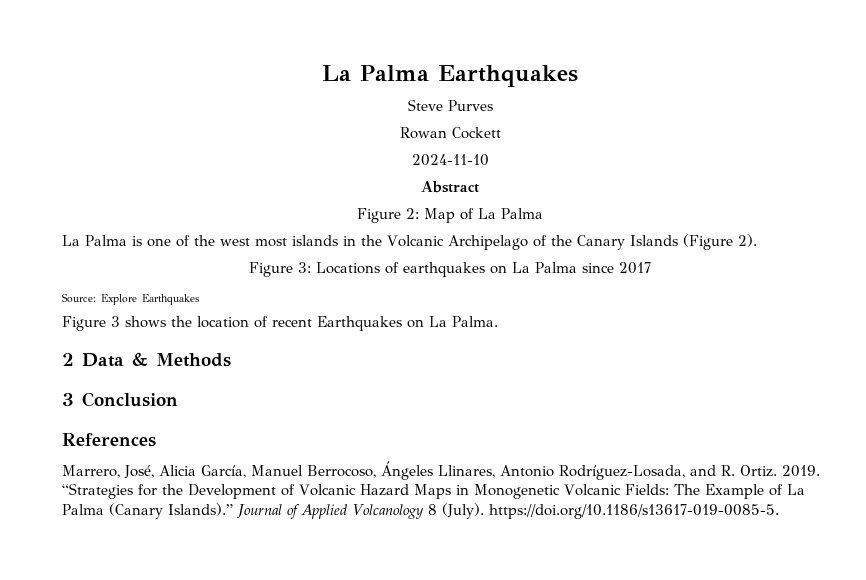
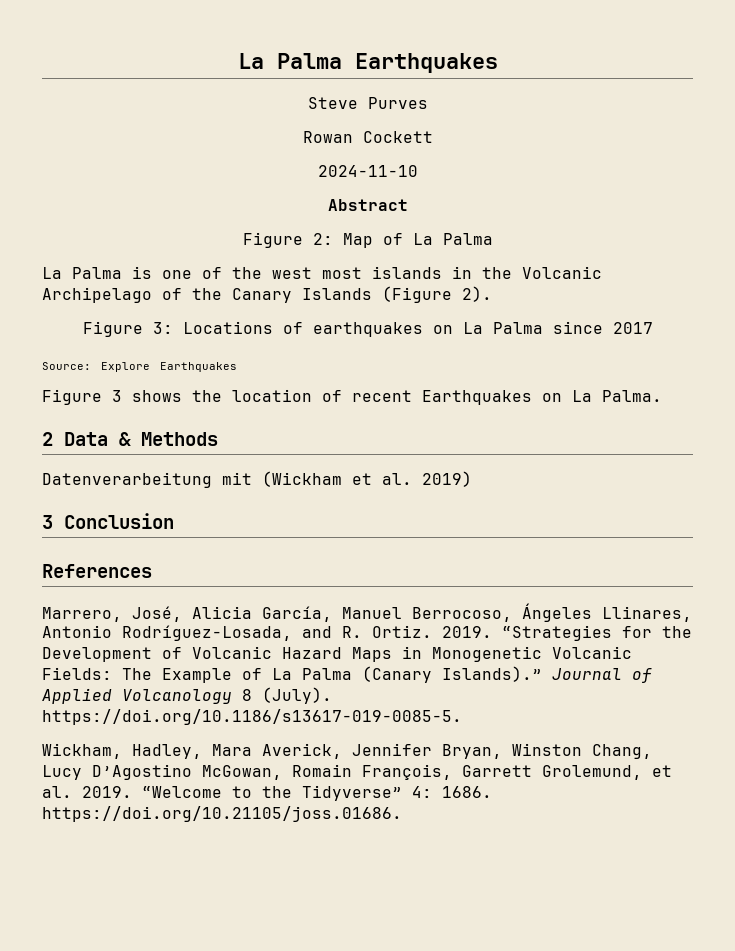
+ Datenverarbeitung mit (Wickham et al. 2019)
+ Wickham, Hadley, Mara Averick, Jennifer Bryan, Winston Chang, Lucy D’Agostino McGowan, Romain François, Garrett Grolemund, et al. 2019. “Welcome to the Tidyverse” 4: 1686. https://doi.org/10.21105/joss.01686.

